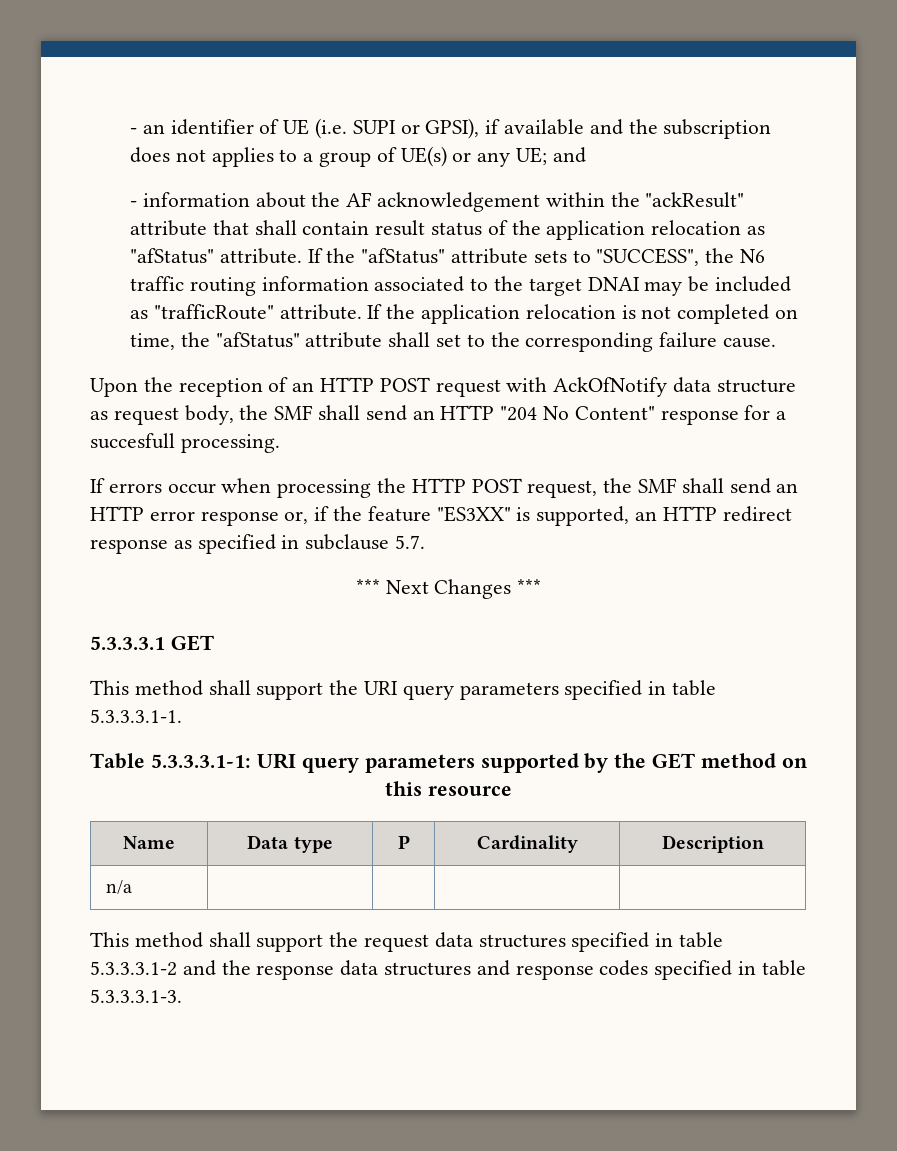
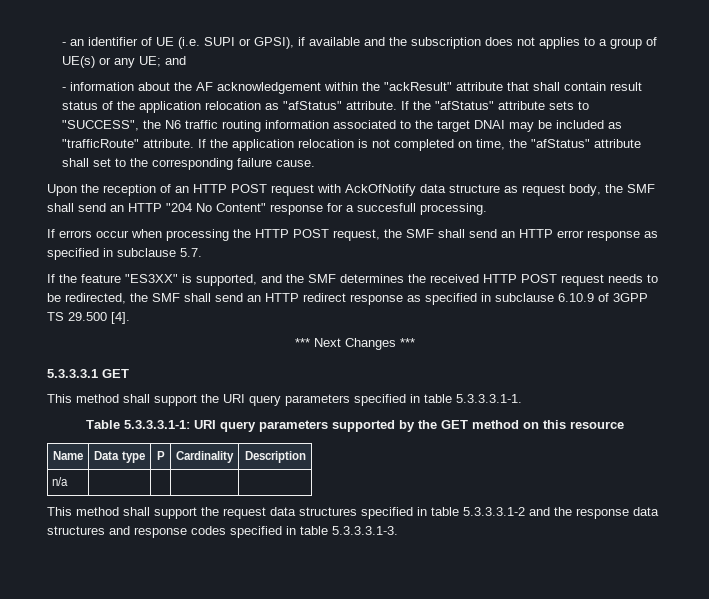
- If errors occur when processing the HTTP POST request, the SMF shall send an HTTP error response or, if the feature "ES3XX" is supported, an HTTP redirect response as specified in subclause 5.7.
+ If errors occur when processing the HTTP POST request, the SMF shall send an HTTP error response as specified in subclause 5.7.
+ If the feature "ES3XX" is supported, and the SMF determines the received HTTP POST request needs to be redirected, the SMF shall send an HTTP redirect response as specified in subclause 6.10.9 of 3GPP TS 29.500 [4].

